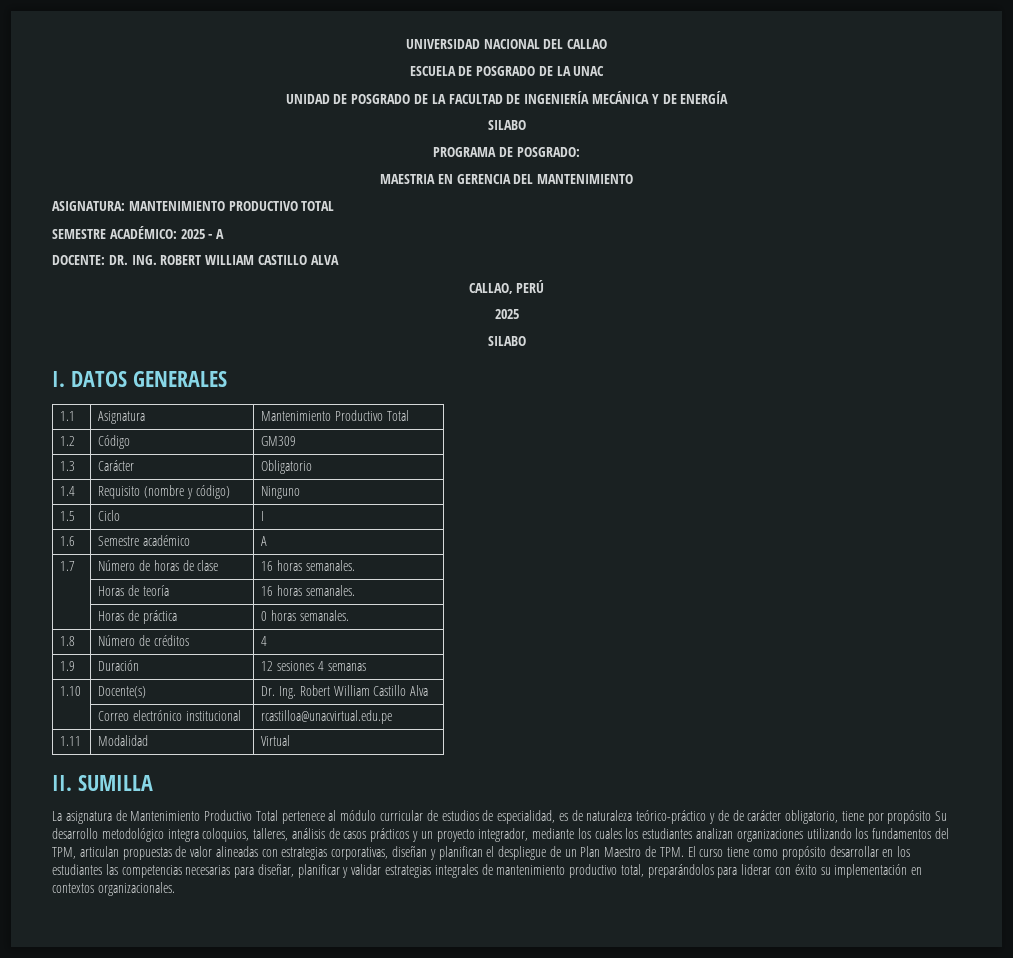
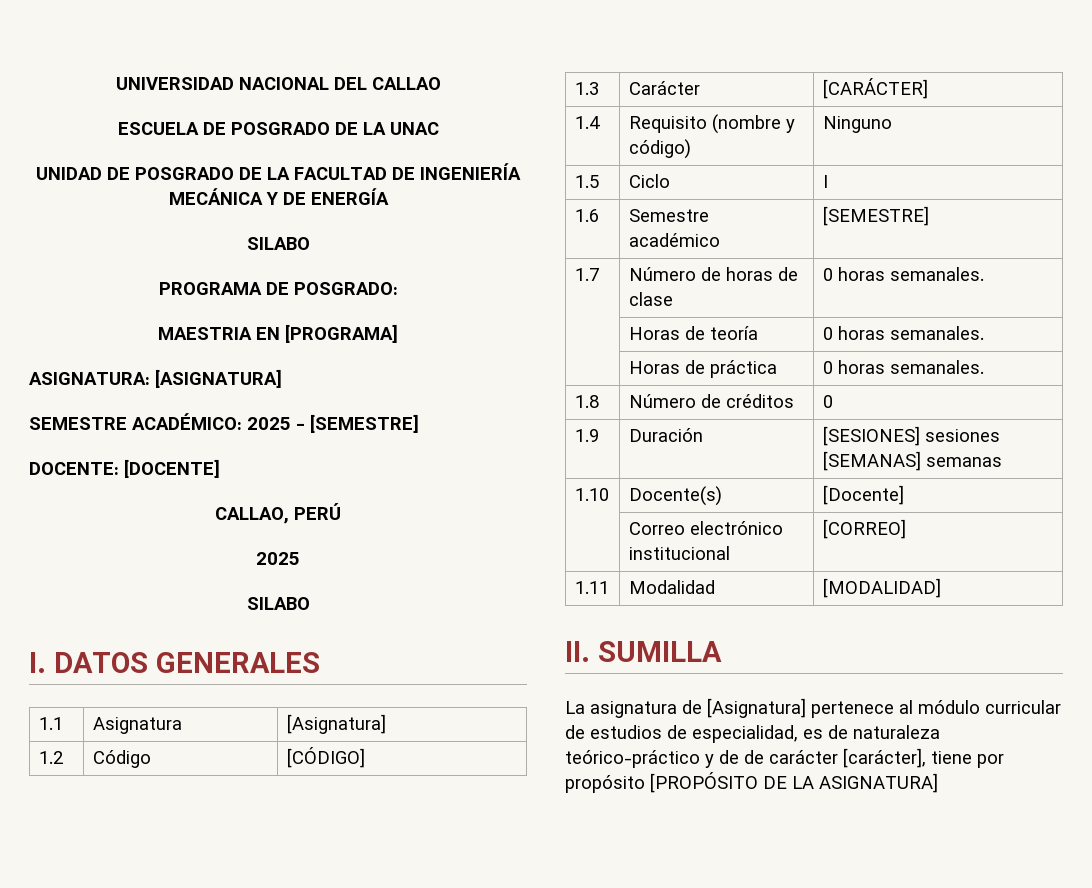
- MAESTRIA EN GERENCIA DEL MANTENIMIENTO
- ASIGNATURA: MANTENIMIENTO PRODUCTIVO TOTAL
+ MAESTRIA EN [PROGRAMA]
+ ASIGNATURA: [ASIGNATURA]
- SEMESTRE ACADÉMICO: 2025 - A
+ SEMESTRE ACADÉMICO: 2025 - [SEMESTRE]
- DOCENTE: DR. ING. ROBERT WILLIAM CASTILLO ALVA
+ DOCENTE: [DOCENTE]
- 1.1 | Asignatura | Mantenimiento Productivo Total
+ 1.1 | Asignatura | [Asignatura]
- 1.2 | Código | GM309
+ 1.2 | Código | [CÓDIGO]
- 1.3 | Carácter | Obligatorio
+ 1.3 | Carácter | [CARÁCTER]
- 1.6 | Semestre académico | A
+ 1.6 | Semestre académico | [SEMESTRE]
- 1.7 | Número de horas de clase | 16 horas semanales.
+ 1.7 | Número de horas de clase | 0 horas semanales.
- | Horas de teoría | 16 horas semanales.
+ | Horas de teoría | 0 horas semanales.
- 1.8 | Número de créditos | 4
+ 1.8 | Número de créditos | 0
- 1.9 | Duración | 12 sesiones 4 semanas
+ 1.9 | Duración | [SESIONES] sesiones [SEMANAS] semanas
- 1.10 | Docente(s) | Dr. Ing. Robert William Castillo Alva
+ 1.10 | Docente(s) | [Docente]
- | Correo electrónico institucional | rcastilloa@unacvirtual.edu.pe
+ | Correo electrónico institucional | [CORREO]
- 1.11 | Modalidad | Virtual
+ 1.11 | Modalidad | [MODALIDAD]
- La asignatura de Mantenimiento Productivo Total pertenece al módulo curricular de estudios de especialidad, es de naturaleza teórico-práctico y de de carácter obligatorio, tiene por propósito Su desarrollo metodológico integra coloquios, talleres, análisis de casos prácticos y un proyecto integrador, mediante los cuales los estudiantes analizan organizaciones utilizando los fundamentos del TPM, articulan propuestas de valor alineadas con estrategias corporativas, diseñan y planifican el despliegue de un Plan Maestro de TPM. El curso tiene como propósito desarrollar en los estudiantes las competencias necesarias para diseñar, planificar y validar estrategias integrales de mantenimiento productivo total, preparándolos para liderar con éxito su implementación en contextos organizacionales.
+ La asignatura de [Asignatura] pertenece al módulo curricular de estudios de especialidad, es de naturaleza teórico-práctico y de de carácter [carácter], tiene por propósito [PROPÓSITO DE LA ASIGNATURA]

